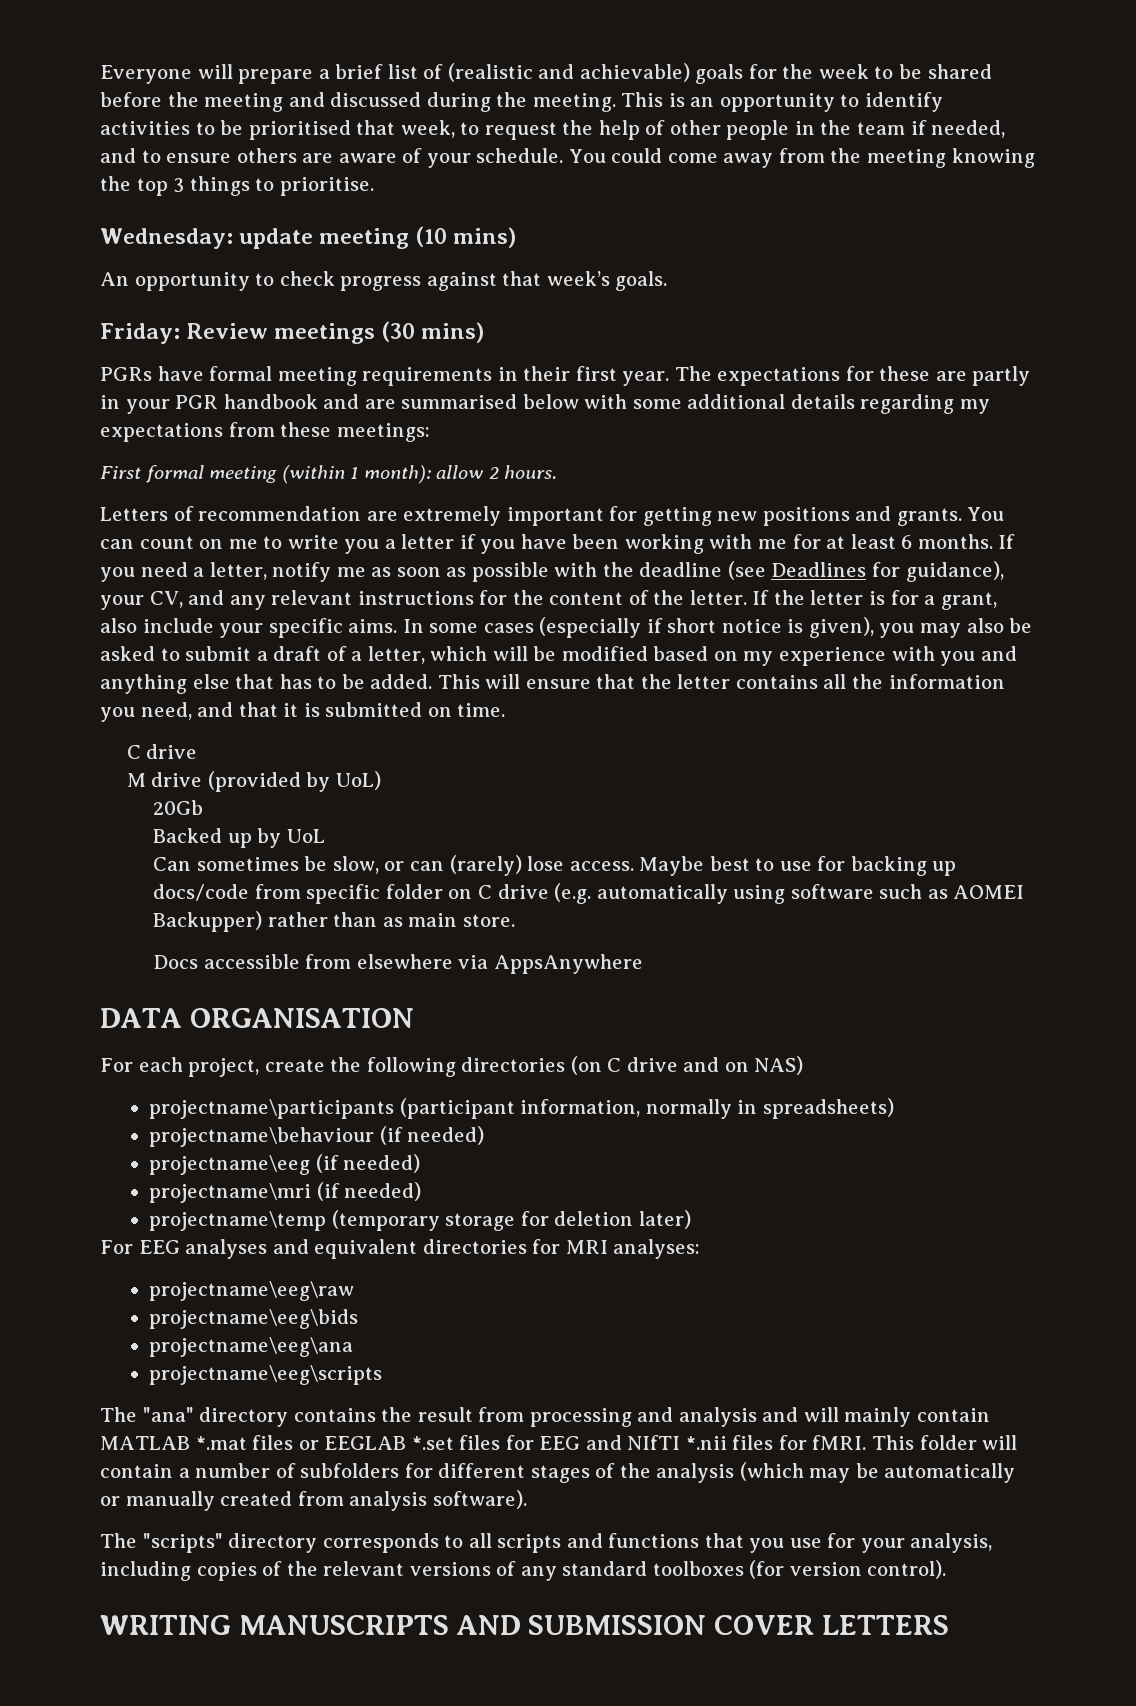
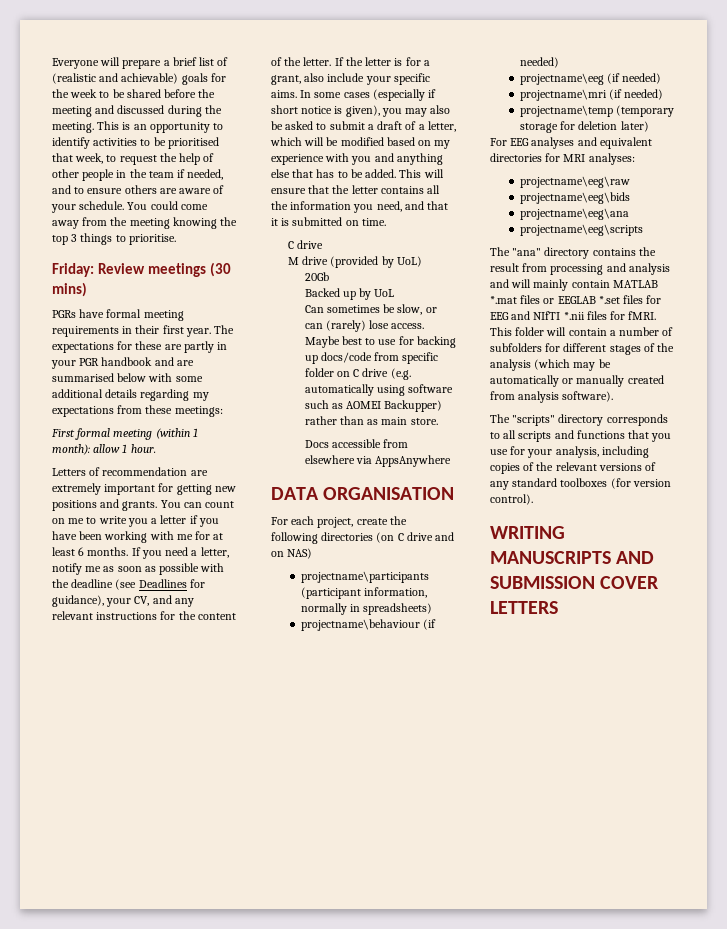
- Wednesday: update meeting (10 mins)
- An opportunity to check progress against that week’s goals.
- First formal meeting (within 1 month): allow 2 hours.
+ First formal meeting (within 1 month): allow 1 hour.

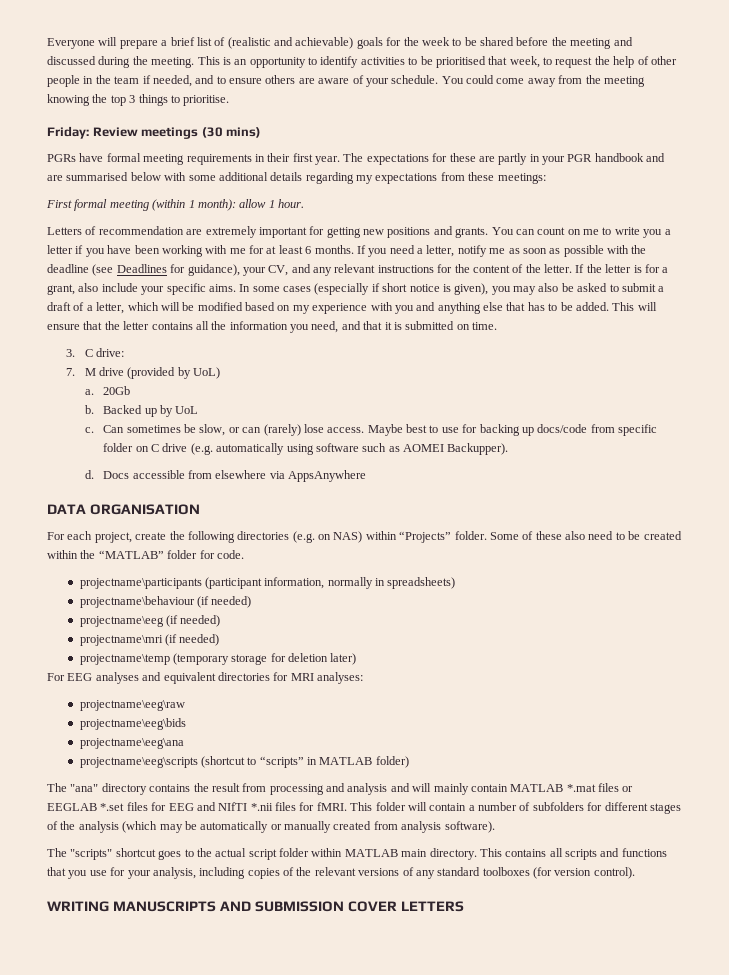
  This will ensure that the letter contains all the information you need, and that it is submitted on time.
- C drive
- M drive (provided by UoL)
+ 3. C drive:
+ 7. M drive (provided by UoL)
+ a.
+ b.
+ c.
- Maybe best to use for backing up docs/code from specific folder on C drive (e.g. automatically using software such as AOMEI Backupper) rather than as main store.
- Docs accessible from elsewhere via AppsAnywhere
+ Maybe best to use for backing up docs/code from specific folder on C drive (e.g. automatically using software such as AOMEI Backupper).
+ d. Docs accessible from elsewhere via AppsAnywhere
- For each project, create the following directories (on C drive and on NAS)
+ For each project, create the following directories (e.g. on NAS) within “Projects” folder. Some of these also need to be created within the “MATLAB” folder for code.
- projectname\eeg\scripts
+ projectname\eeg\scripts (shortcut to “scripts” in MATLAB folder)
- The "scripts" directory corresponds to all scripts and functions that you use for your analysis, including copies of the relevant versions of any standard toolboxes (for version control).
+ The "scripts" shortcut goes to the actual script folder within MATLAB main directory. This contains all scripts and functions that you use for your analysis, including copies of the relevant versions of any standard toolboxes (for version control).

